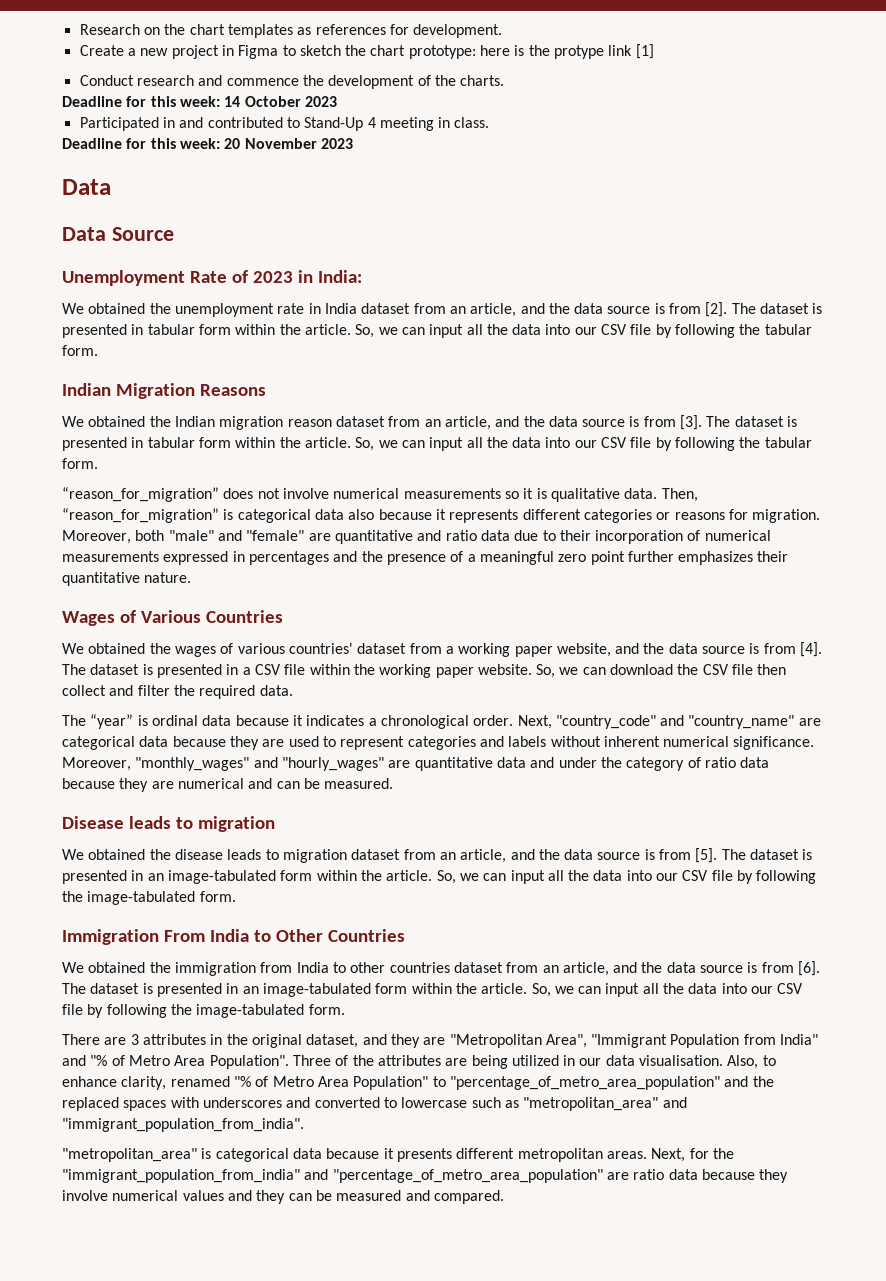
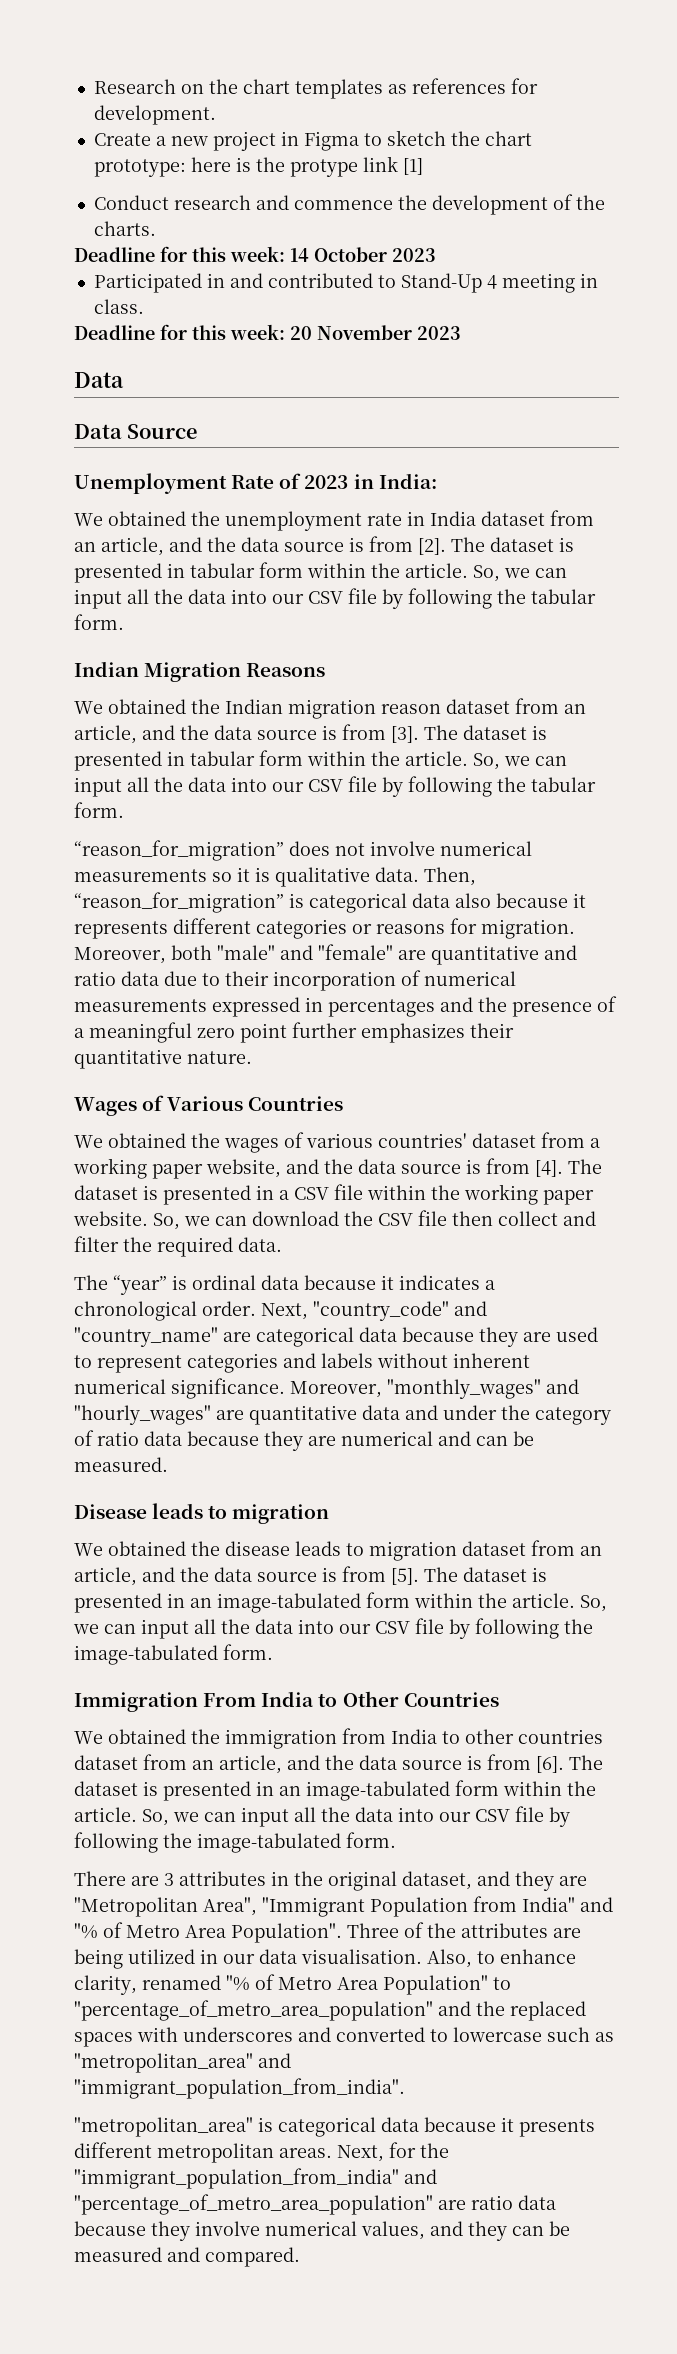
- Next, for the "immigrant_population_from_india" and "percentage_of_metro_area_population" are ratio data because they involve numerical values and they can be measured and compared.
+ Next, for the "immigrant_population_from_india" and "percentage_of_metro_area_population" are ratio data because they involve numerical values, and they can be measured and compared.

